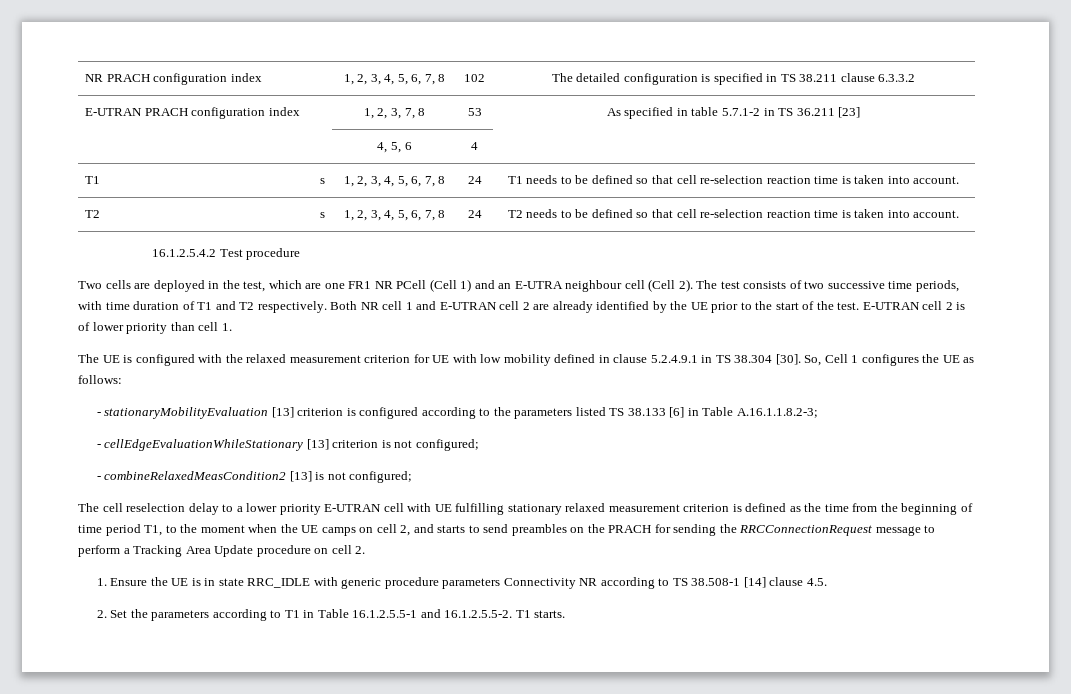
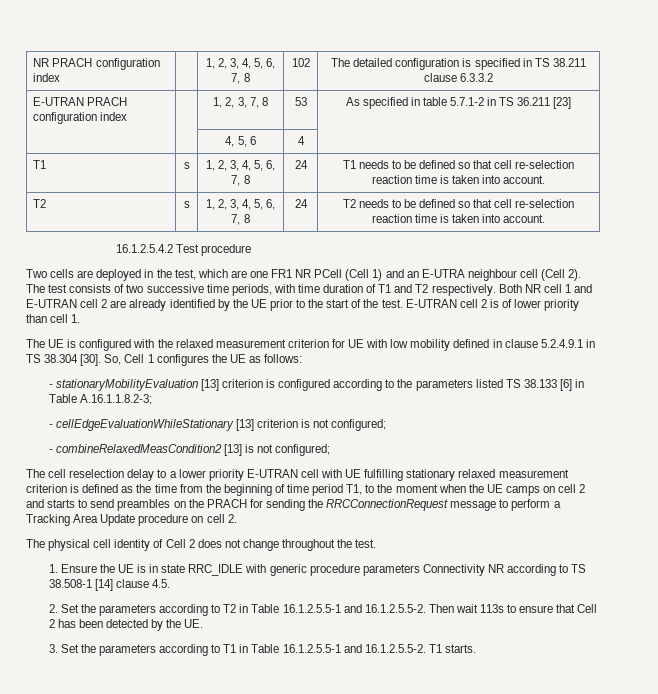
- The cell reselection delay to a lower priority E-UTRAN cell with UE fulfilling stationary relaxed measurement criterion is defined as the time from the beginning of time period T1, to the moment when the UE camps on cell 2, and starts to send preambles on the PRACH for sending the RRCConnectionRequest message to perform a Tracking Area Update procedure on cell 2.
+ The cell reselection delay to a lower priority E-UTRAN cell with UE fulfilling stationary relaxed measurement criterion is defined as the time from the beginning of time period T1, to the moment when the UE camps on cell 2 and starts to send preambles on the PRACH for sending the RRCConnectionRequest message to perform a Tracking Area Update procedure on cell 2.
+ The physical cell identity of Cell 2 does not change throughout the test.
- 2. Set the parameters according to T1 in Table 16.1.2.5.5-1 and 16.1.2.5.5-2. T1 starts.
+ 2. Set the parameters according to T2 in Table 16.1.2.5.5-1 and 16.1.2.5.5-2. Then wait 113s to ensure that Cell 2 has been detected by the UE.
+ 3. Set the parameters according to T1 in Table 16.1.2.5.5-1 and 16.1.2.5.5-2. T1 starts.

